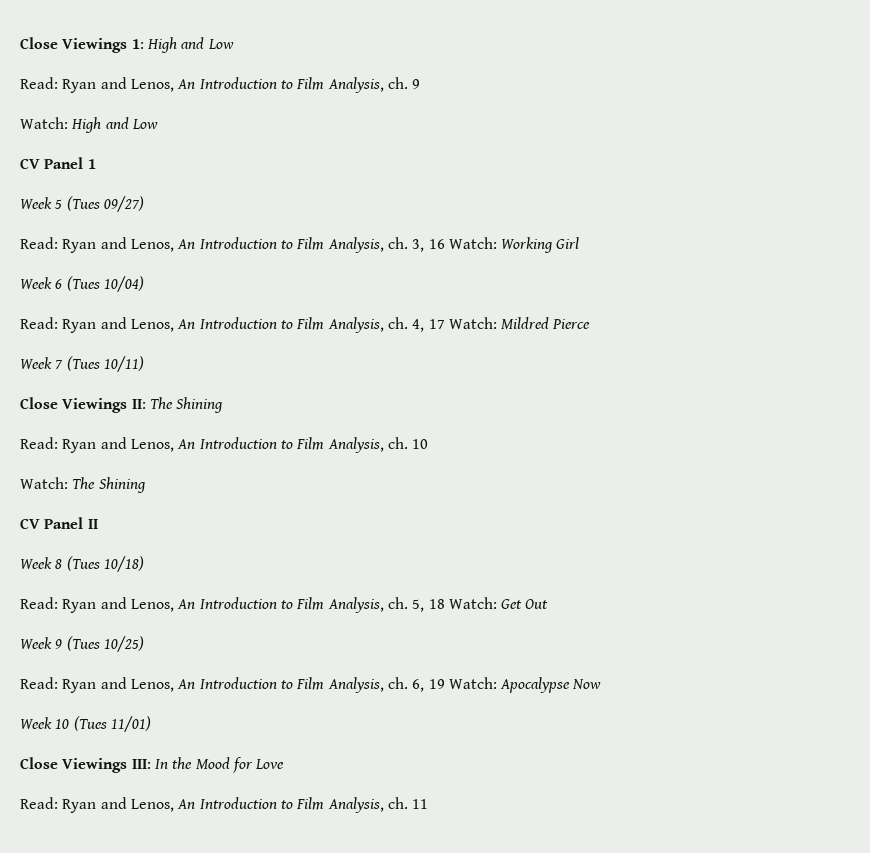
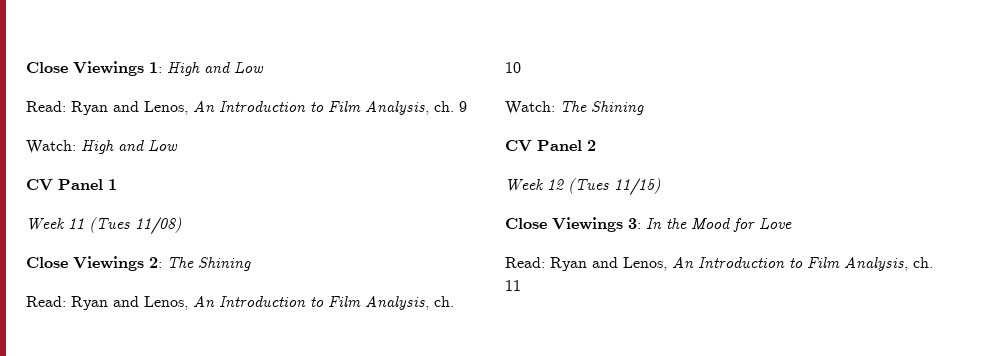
- Week 5 (Tues 09/27)
- Read: Ryan and Lenos, An Introduction to Film Analysis, ch. 3, 16 Watch: Working Girl
- Week 6 (Tues 10/04)
- Read: Ryan and Lenos, An Introduction to Film Analysis, ch. 4, 17 Watch: Mildred Pierce
- Week 7 (Tues 10/11)
- Close Viewings II: The Shining
+ Week 11 (Tues 11/08)
+ Close Viewings 2: The Shining
- CV Panel II
- Week 8 (Tues 10/18)
- Read: Ryan and Lenos, An Introduction to Film Analysis, ch. 5, 18 Watch: Get Out
- Week 9 (Tues 10/25)
- Read: Ryan and Lenos, An Introduction to Film Analysis, ch. 6, 19 Watch: Apocalypse Now
- Week 10 (Tues 11/01)
- Close Viewings III: In the Mood for Love
+ CV Panel 2
+ Week 12 (Tues 11/15)
+ Close Viewings 3: In the Mood for Love

